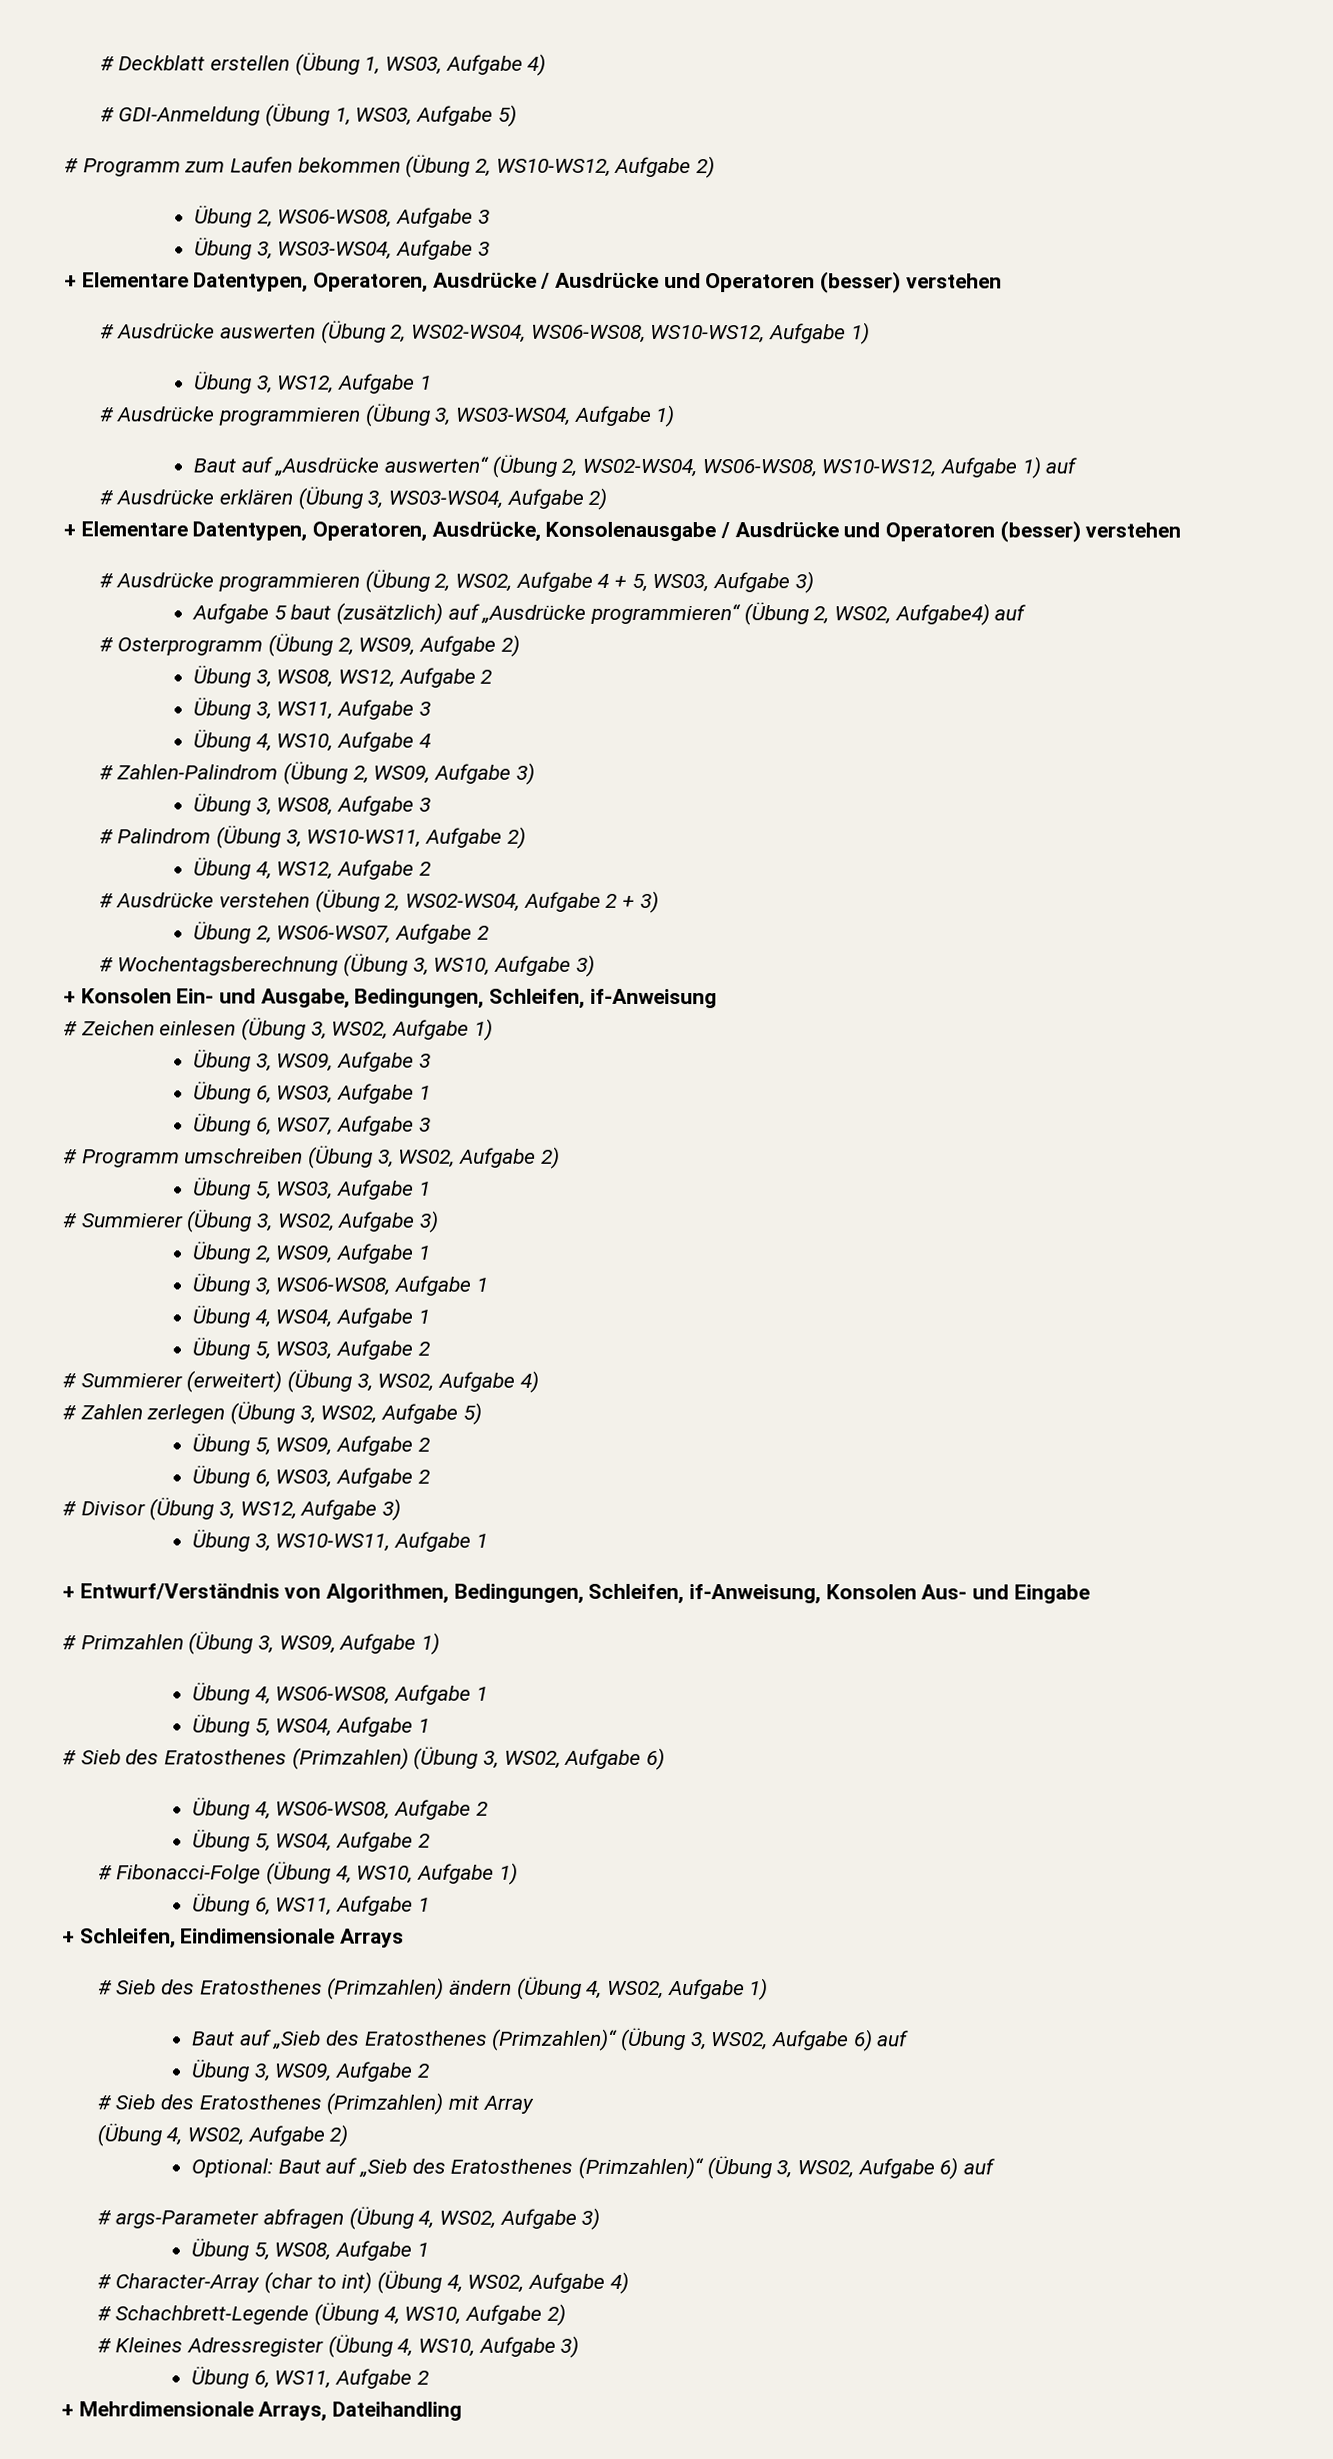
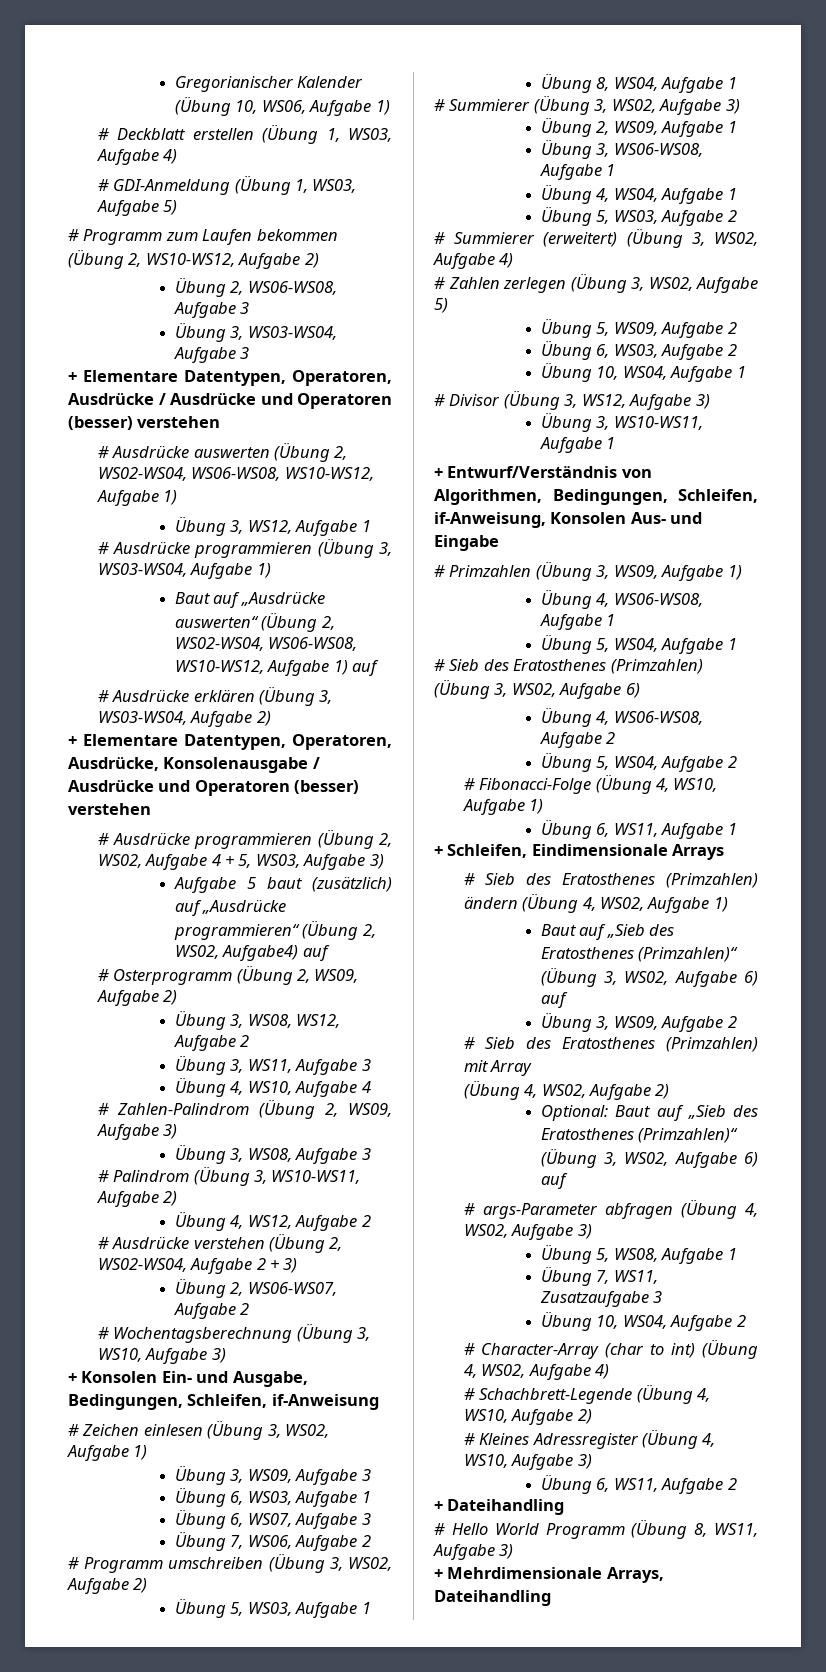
+ Gregorianischer Kalender (Übung 10, WS06, Aufgabe 1)
+ Übung 7, WS06, Aufgabe 2
+ Übung 8, WS04, Aufgabe 1
+ Übung 10, WS04, Aufgabe 1
+ Übung 7, WS11, Zusatzaufgabe 3
+ Übung 10, WS04, Aufgabe 2
+ + Dateihandling
+ # Hello World Programm (Übung 8, WS11, Aufgabe 3)

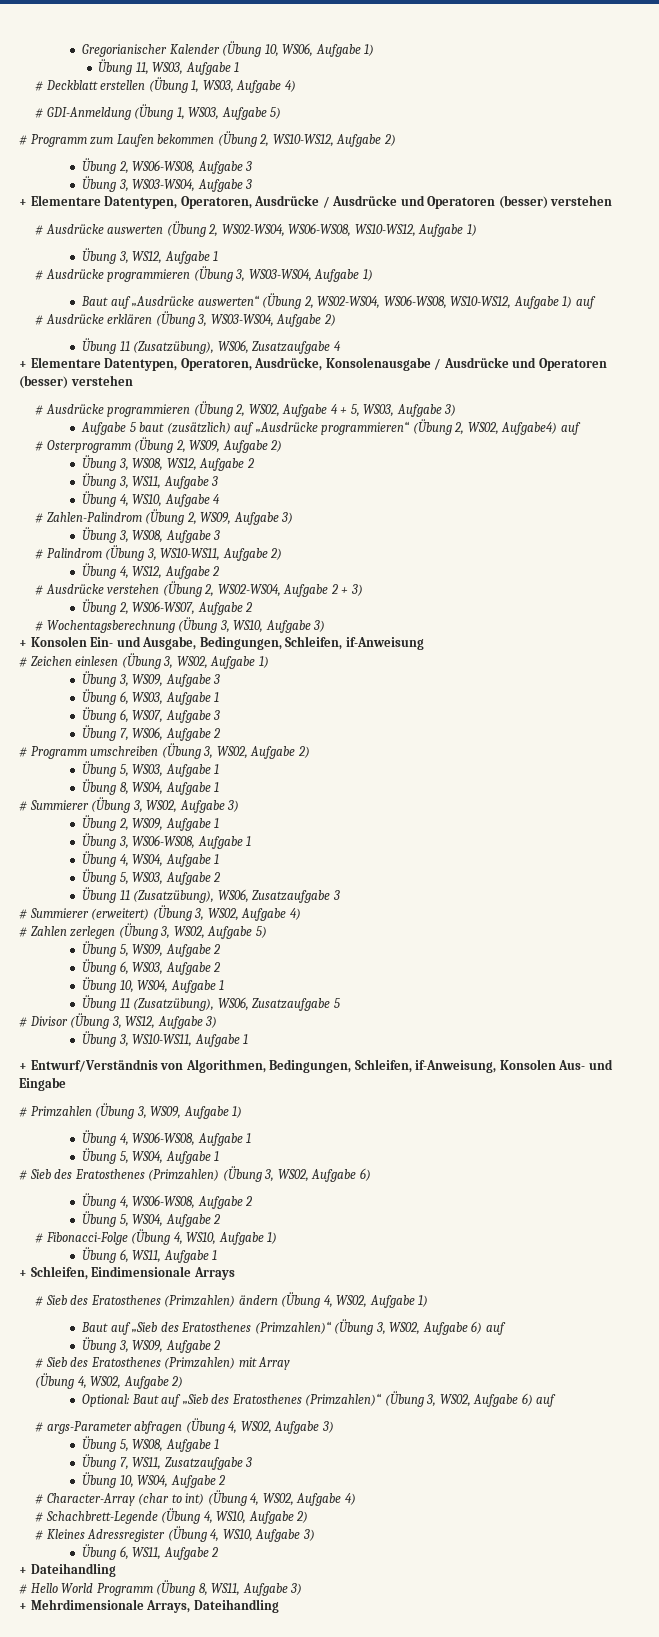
+ Übung 11, WS03, Aufgabe 1
+ Übung 11 (Zusatzübung), WS06, Zusatzaufgabe 4
+ Übung 11 (Zusatzübung), WS06, Zusatzaufgabe 3
+ Übung 11 (Zusatzübung), WS06, Zusatzaufgabe 5

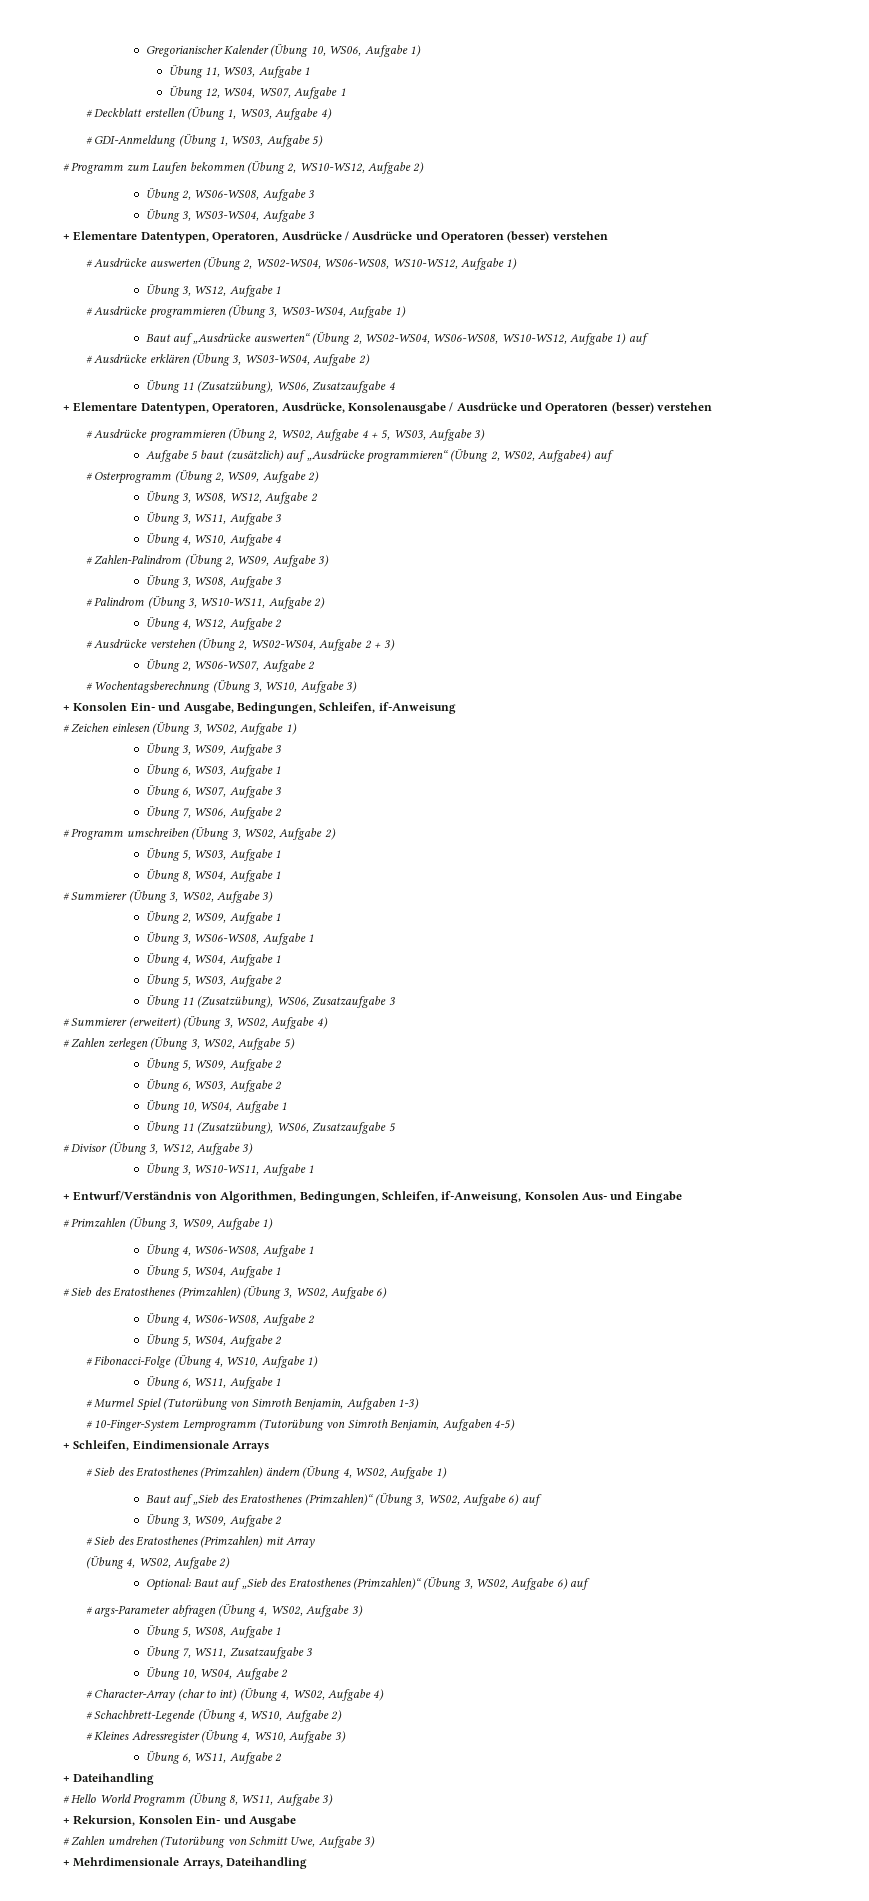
+ Übung 12, WS04, WS07, Aufgabe 1
+ # Murmel Spiel (Tutorübung von Simroth Benjamin, Aufgaben 1-3)
+ # 10-Finger-System Lernprogramm (Tutorübung von Simroth Benjamin, Aufgaben 4-5)
+ + Rekursion, Konsolen Ein- und Ausgabe
+ # Zahlen umdrehen (Tutorübung von Schmitt Uwe, Aufgabe 3)

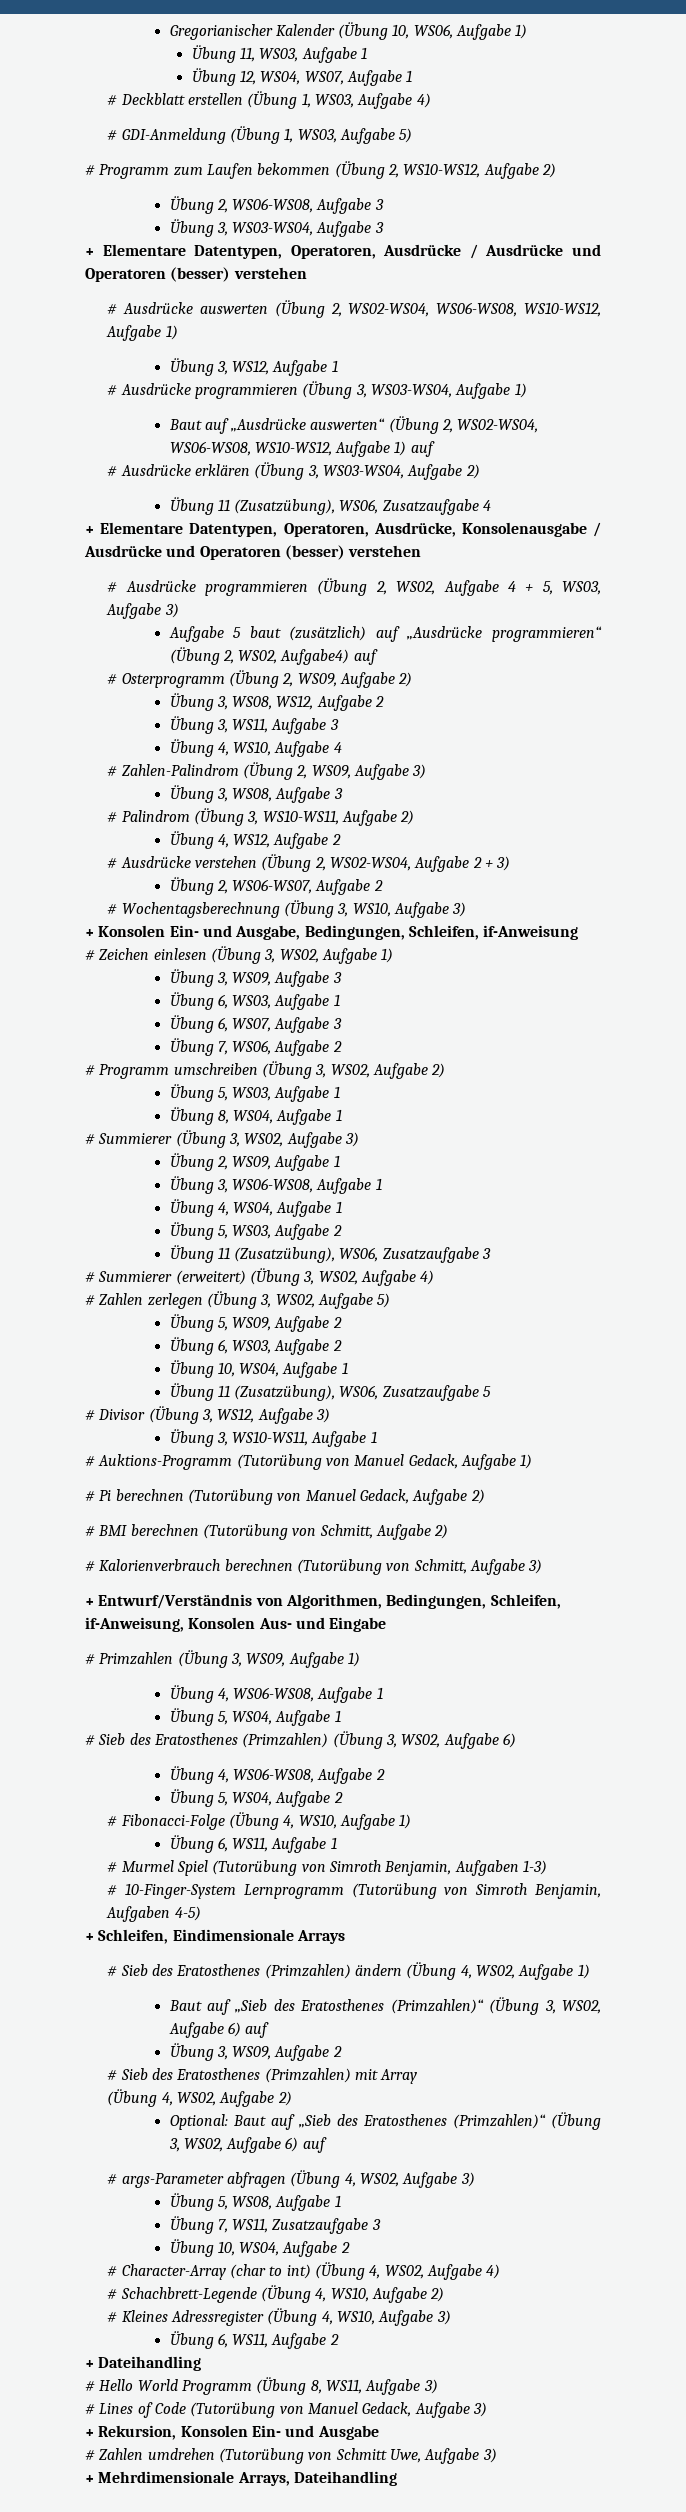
+ # Auktions-Programm (Tutorübung von Manuel Gedack, Aufgabe 1)
+ # Pi berechnen (Tutorübung von Manuel Gedack, Aufgabe 2)
+ # BMI berechnen (Tutorübung von Schmitt, Aufgabe 2)
+ # Kalorienverbrauch berechnen (Tutorübung von Schmitt, Aufgabe 3)
+ # Lines of Code (Tutorübung von Manuel Gedack, Aufgabe 3)

